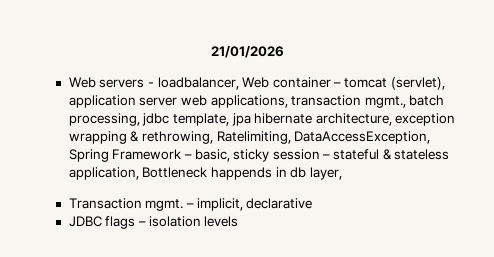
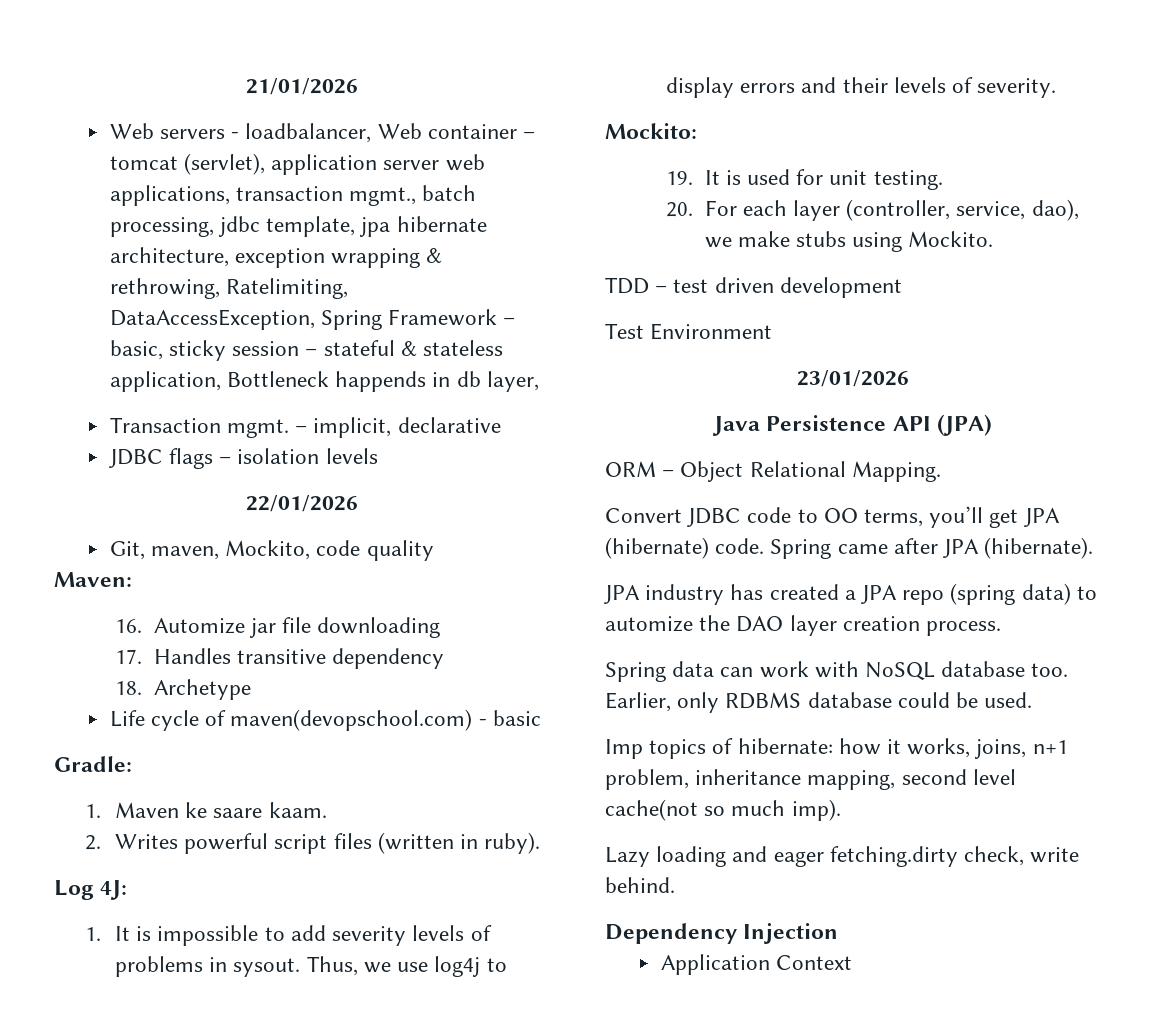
+ 22/01/2026
+ Git, maven, Mockito, code quality
+ Maven:
+ 16. Automize jar file downloading
+ 17. Handles transitive dependency
+ 18. Archetype
+ Life cycle of maven(devopschool.com) - basic
+ Gradle:
+ 1. Maven ke saare kaam.
+ 2. Writes powerful script files (written in ruby).
+ Log 4J:
+ 1. It is impossible to add severity levels of problems in sysout. Thus, we use log4j to display errors and their levels of severity.
+ Mockito:
+ 19. It is used for unit testing.
+ 20. For each layer (controller, service, dao), we make stubs using Mockito.
+ TDD – test driven development
+ Test Environment
+ 23/01/2026
+ Java Persistence API (JPA)
+ ORM – Object Relational Mapping.
+ Convert JDBC code to OO terms, you’ll get JPA (hibernate) code. Spring came after JPA (hibernate).
+ JPA industry has created a JPA repo (spring data) to automize the DAO layer creation process.
+ Spring data can work with NoSQL database too. Earlier, only RDBMS database could be used.
+ Imp topics of hibernate: how it works, joins, n+1 problem, inheritance mapping, second level cache(not so much imp).
+ Lazy loading and eager fetching.dirty check, write behind.
+ Dependency Injection
+ Application Context

